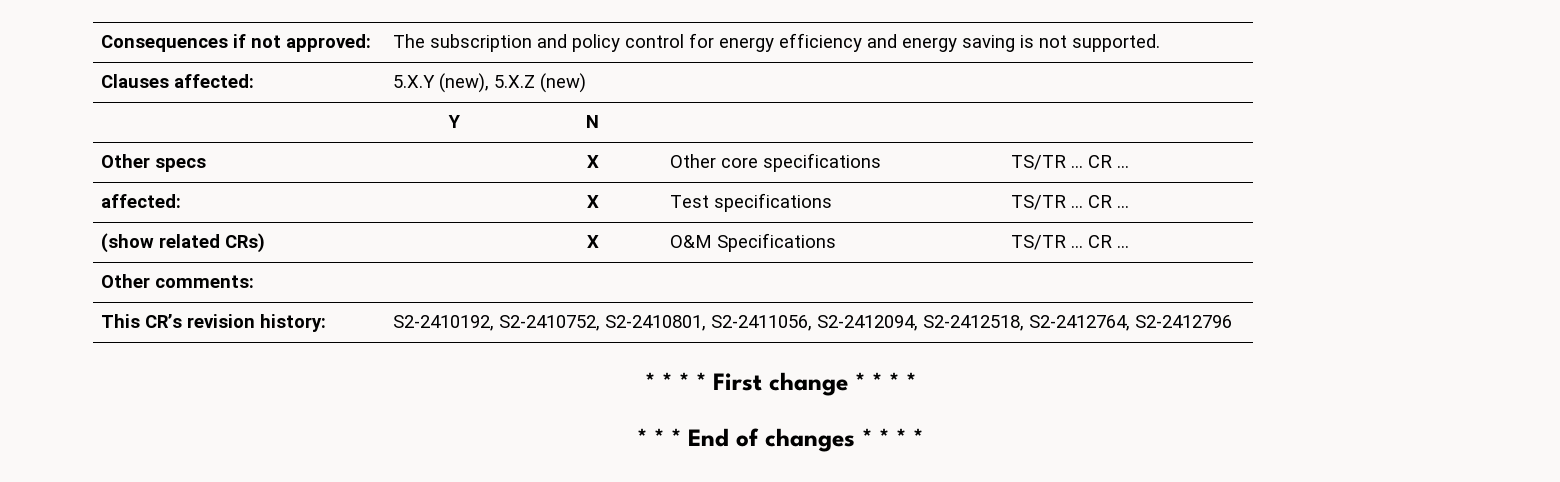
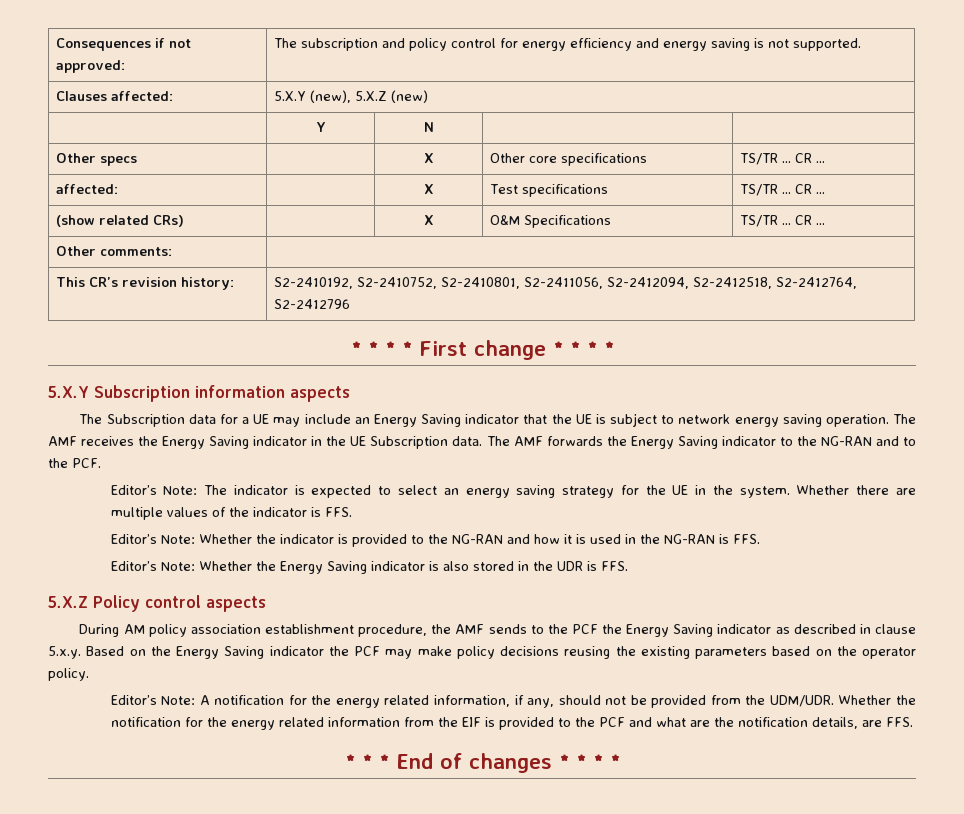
+ 5.X.Y Subscription information aspects
+ The Subscription data for a UE may include an Energy Saving indicator that the UE is subject to network energy saving operation. The AMF receives the Energy Saving indicator in the UE Subscription data. The AMF forwards the Energy Saving indicator to the NG-RAN and to the PCF.
+ Editor’s Note: The indicator is expected to select an energy saving strategy for the UE in the system. Whether there are multiple values of the indicator is FFS.
+ Editor’s Note: Whether the indicator is provided to the NG-RAN and how it is used in the NG-RAN is FFS.
+ Editor’s Note: Whether the Energy Saving indicator is also stored in the UDR is FFS.
+ 5.X.Z Policy control aspects
+ During AM policy association establishment procedure, the AMF sends to the PCF the Energy Saving indicator as described in clause 5.x.y. Based on the Energy Saving indicator the PCF may make policy decisions reusing the existing parameters based on the operator policy.
+ Editor’s Note: A notification for the energy related information, if any, should not be provided from the UDM/UDR. Whether the notification for the energy related information from the EIF is provided to the PCF and what are the notification details, are FFS.

